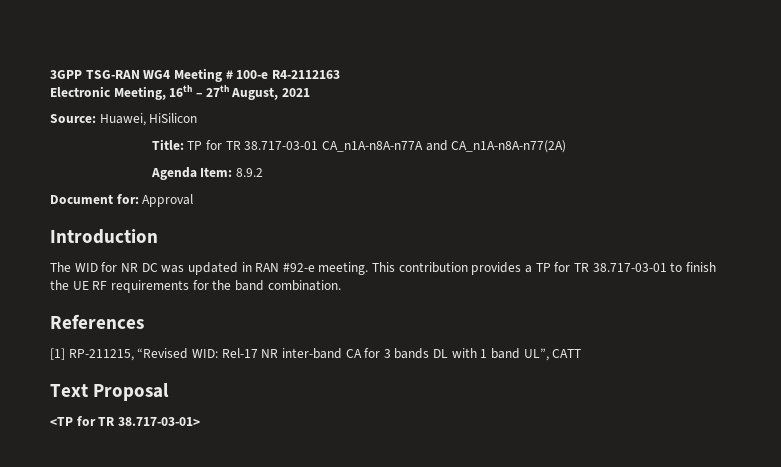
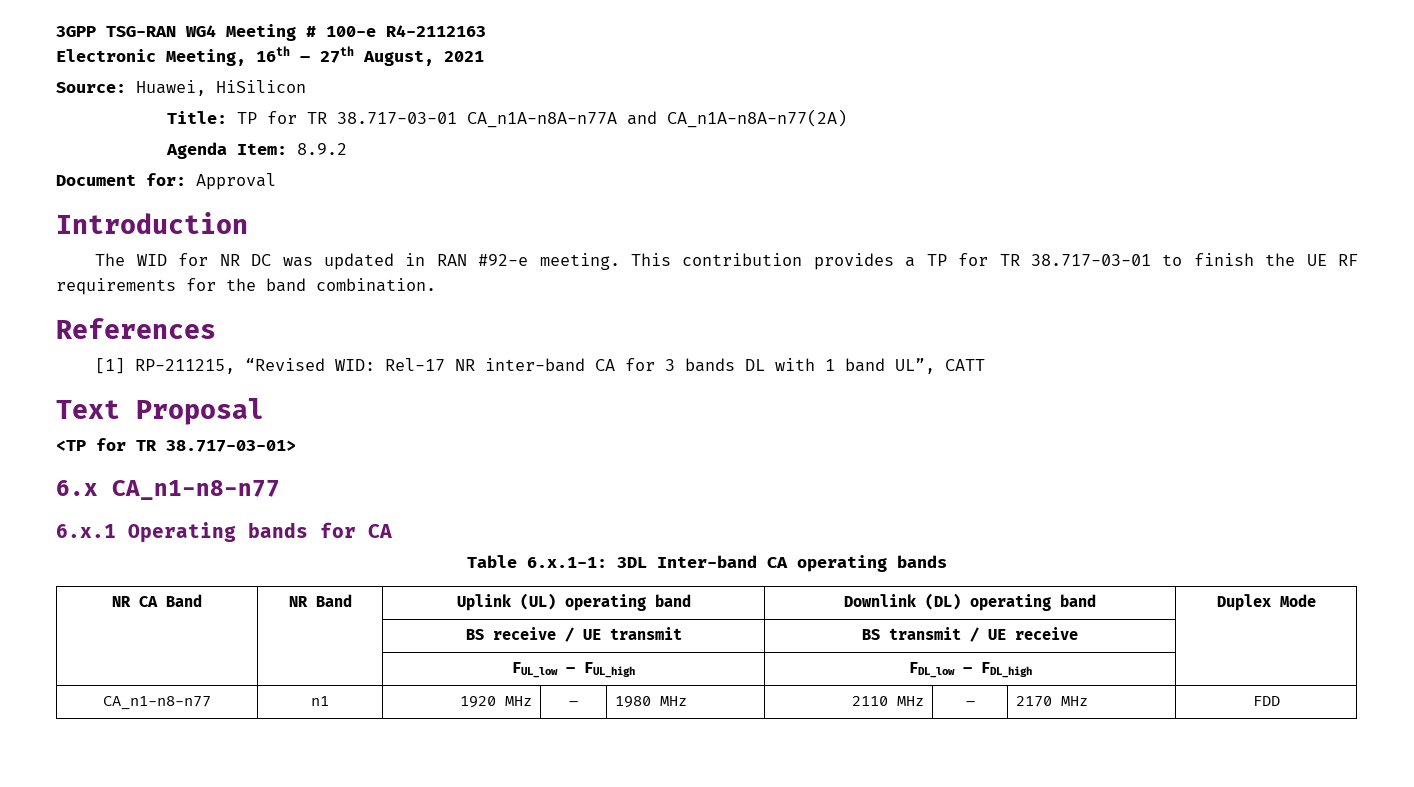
+ 6.x CA_n1-n8-n77
+ 6.x.1 Operating bands for CA
+ Table 6.x.1-1: 3DL Inter-band CA operating bands
+ NR CA Band | NR Band | Uplink (UL) operating band | Downlink (DL) operating band | Duplex Mode
+ | | BS receive / UE transmit | BS transmit / UE receive |
+ | | FUL_low – FUL_high | FDL_low – FDL_high |
+ CA_n1-n8-n77 | n1 | 1920 MHz | – | 1980 MHz | 2110 MHz | – | 2170 MHz | FDD

